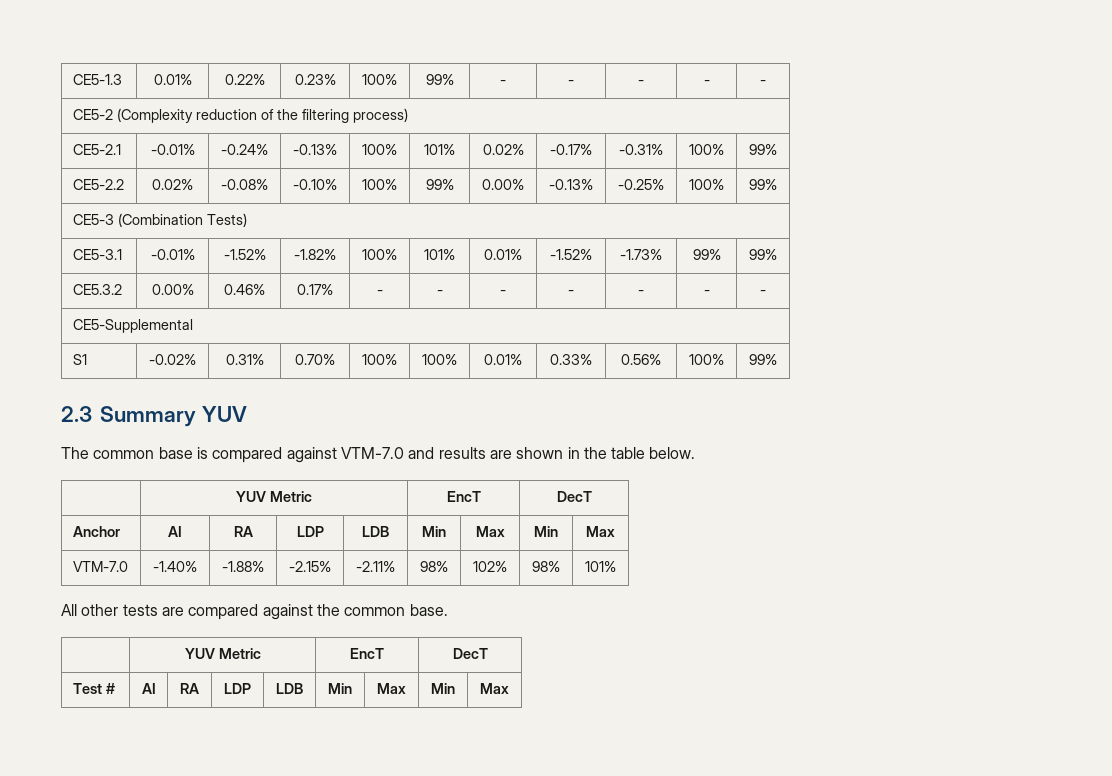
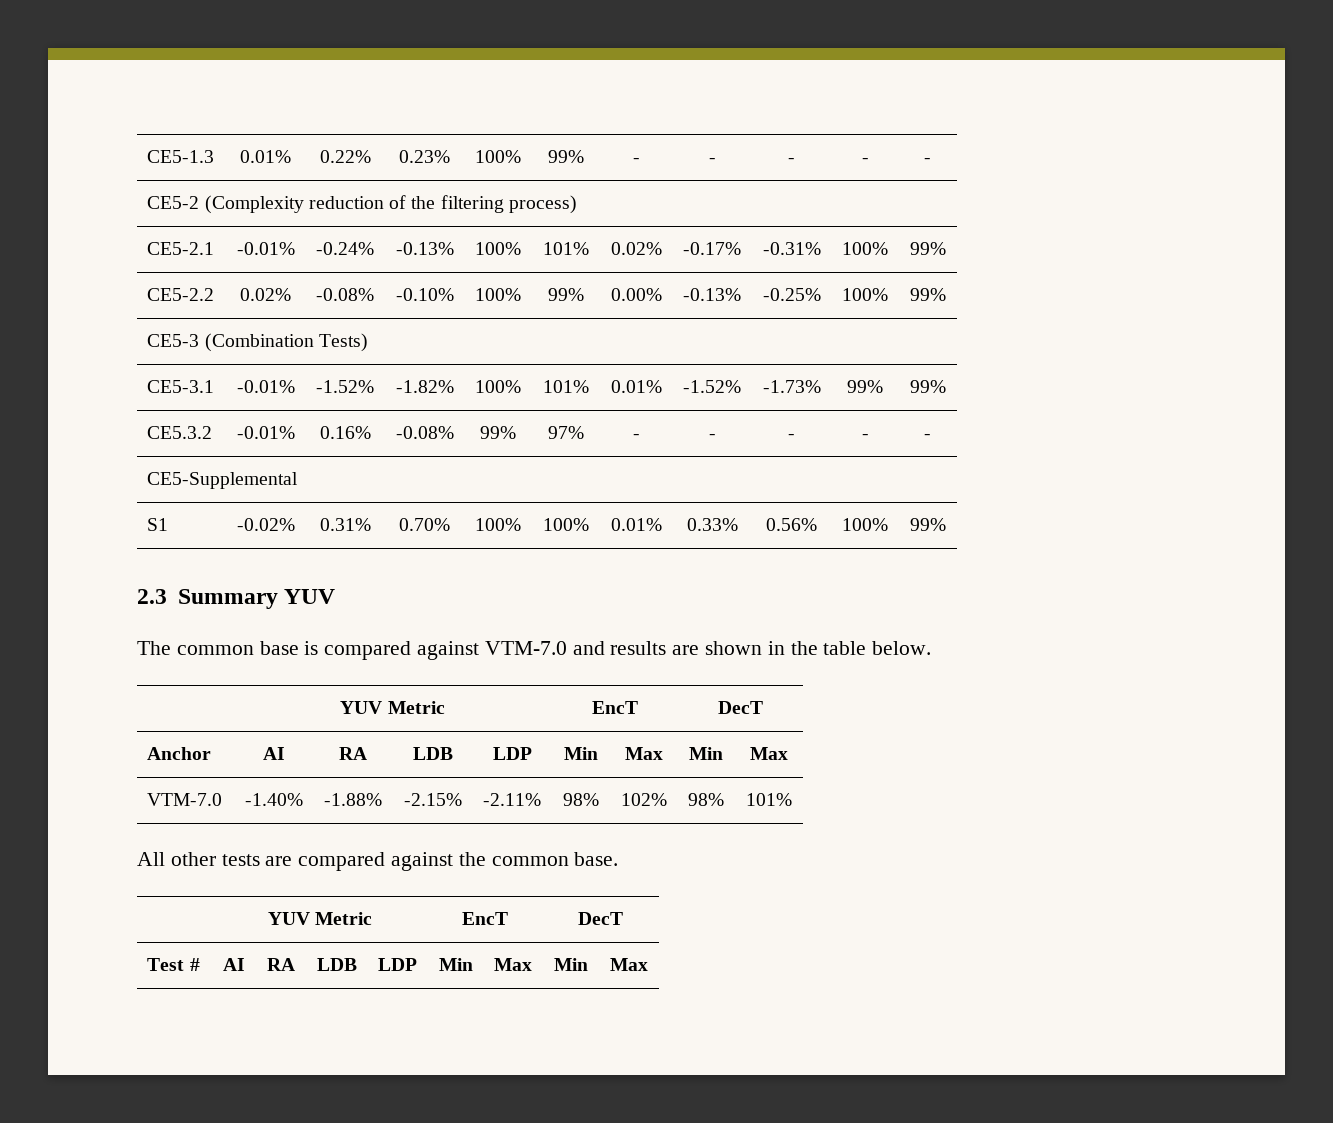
- CE5.3.2 | 0.00% | 0.46% | 0.17% | - | - | - | - | - | - | -
+ CE5.3.2 | -0.01% | 0.16% | -0.08% | 99% | 97% | - | - | - | - | -
- Anchor | AI | RA | LDP | LDB | Min | Max | Min | Max
+ Anchor | AI | RA | LDB | LDP | Min | Max | Min | Max
- Test # | AI | RA | LDP | LDB | Min | Max | Min | Max
+ Test # | AI | RA | LDB | LDP | Min | Max | Min | Max

